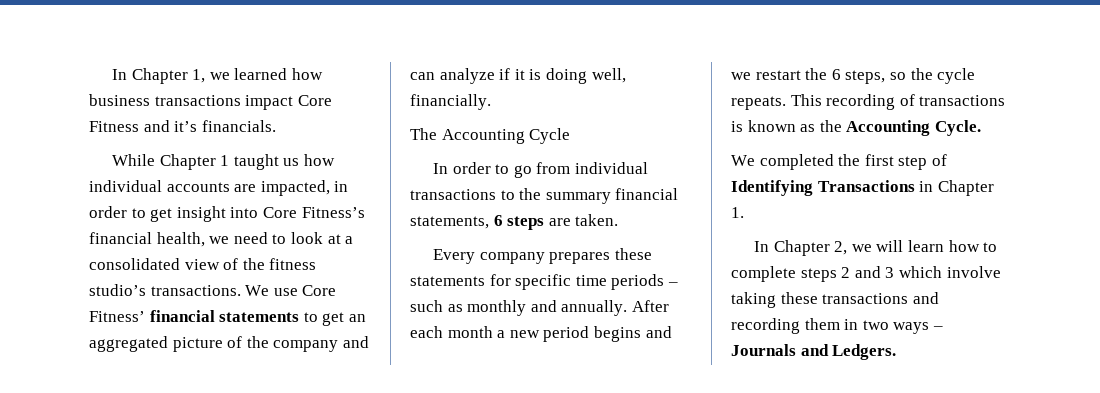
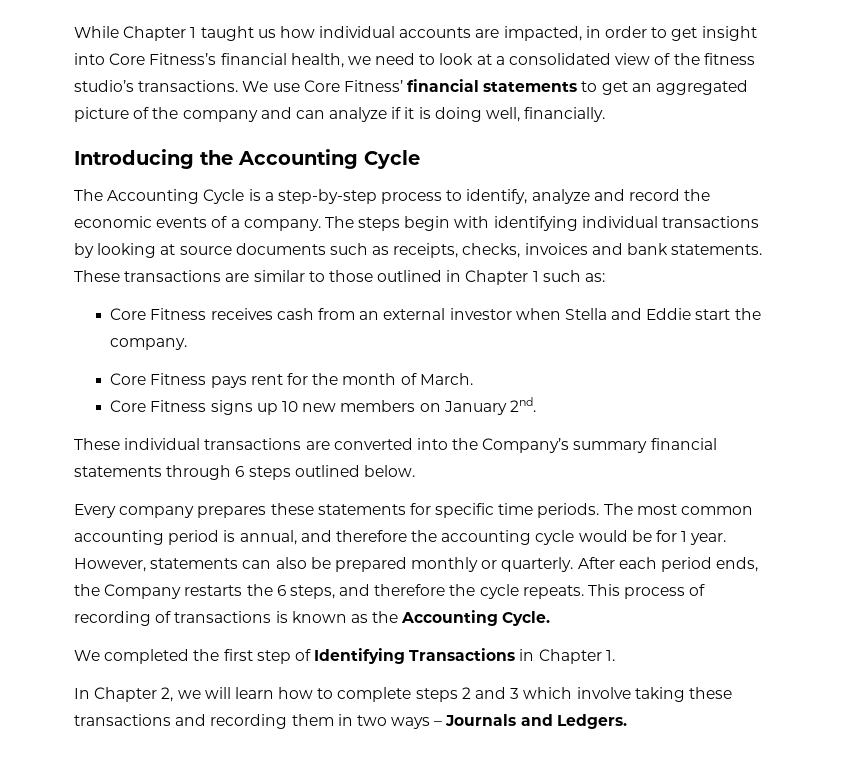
- In Chapter 1, we learned how business transactions impact Core Fitness and it’s financials.
+ Introducing the Accounting Cycle
- The Accounting Cycle
- In order to go from individual transactions to the summary financial statements, 6 steps are taken.
+ The Accounting Cycle is a step-by-step process to identify, analyze and record the economic events of a company. The steps begin with identifying individual transactions by looking at source documents such as receipts, checks, invoices and bank statements. These transactions are similar to those outlined in Chapter 1 such as:
+ Core Fitness receives cash from an external investor when Stella and Eddie start the company.
+ Core Fitness pays rent for the month of March.
+ Core Fitness signs up 10 new members on January 2nd.
+ These individual transactions are converted into the Company’s summary financial statements through 6 steps outlined below.
- Every company prepares these statements for specific time periods – such as monthly and annually. After each month a new period begins and we restart the 6 steps, so the cycle repeats.
+ Every company prepares these statements for specific time periods. The most common accounting period is annual, and therefore the accounting cycle would be for 1 year. However, statements can also be prepared monthly or quarterly. After each period ends, the Company restarts the 6 steps, and therefore the cycle repeats.
- This recording of transactions is known as the Accounting Cycle.
+ This process of recording of transactions is known as the Accounting Cycle.

